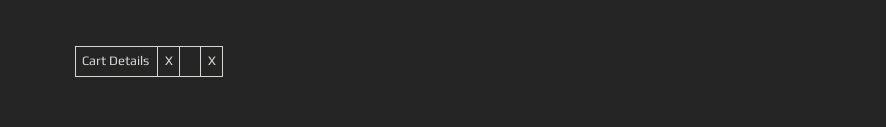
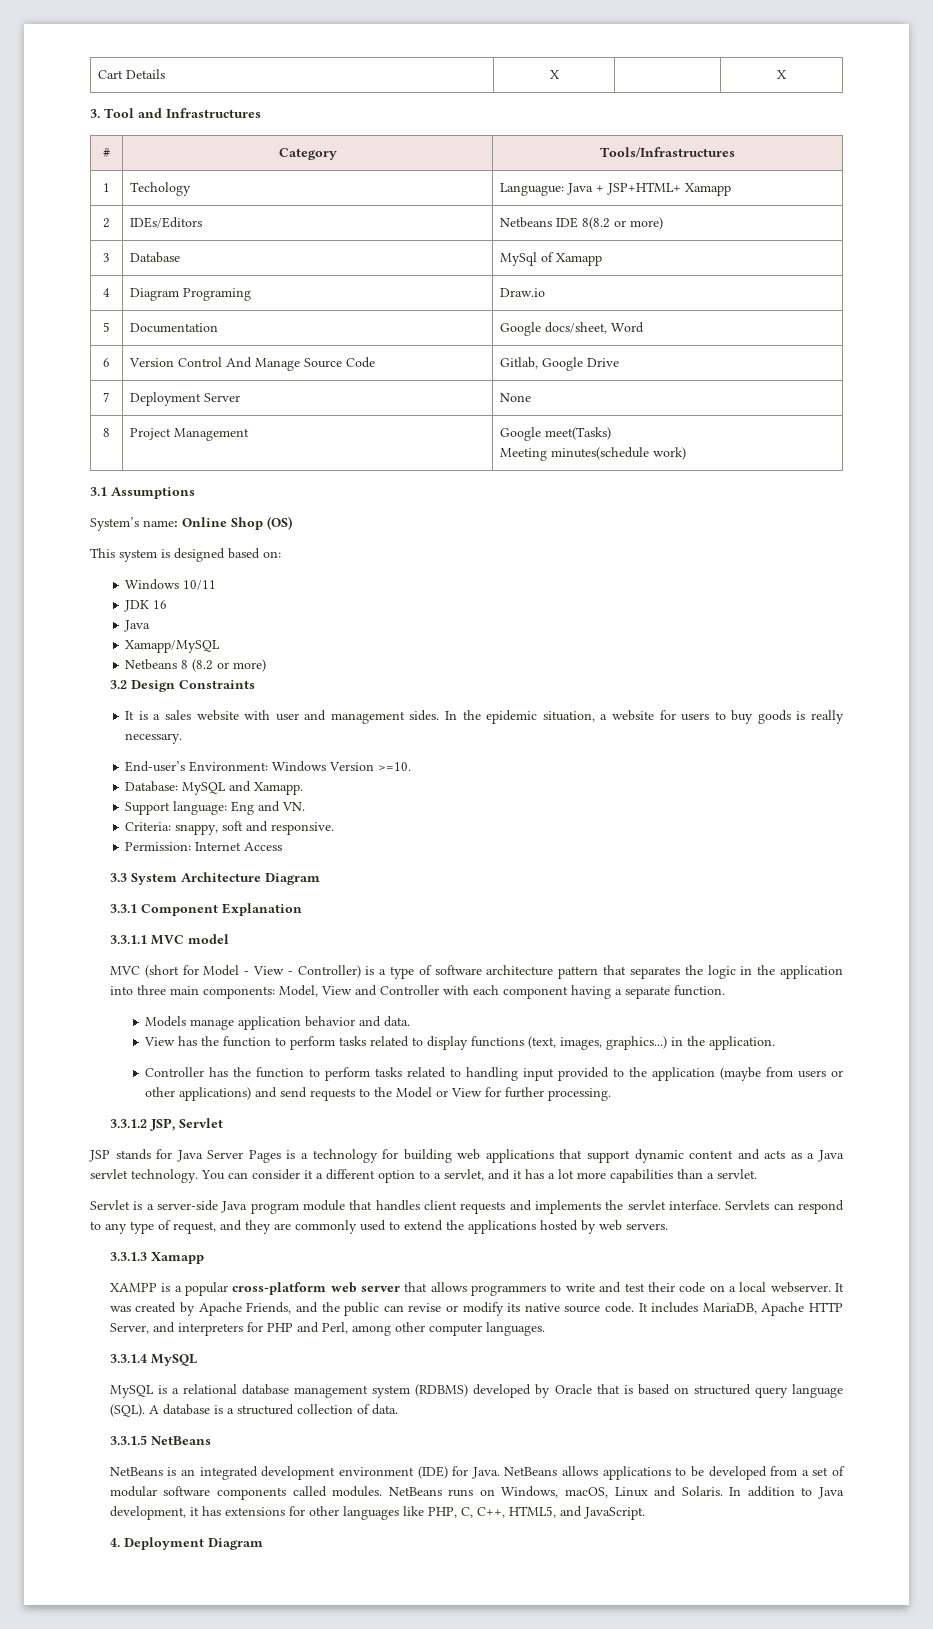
+ 3. Tool and Infrastructures
+ # | Category | Tools/Infrastructures
+ 1 | Techology | Languague: Java + JSP+HTML+ Xamapp
+ 2 | IDEs/Editors | Netbeans IDE 8(8.2 or more)
+ 3 | Database | MySql of Xamapp
+ 4 | Diagram Programing | Draw.io
+ 5 | Documentation | Google docs/sheet, Word
+ 6 | Version Control And Manage Source Code | Gitlab, Google Drive
+ 7 | Deployment Server | None
+ 8 | Project Management | Google meet(Tasks)
+ Meeting minutes(schedule work)
+ 3.1 Assumptions
+ System’s name: Online Shop (OS)
+ This system is designed based on:
+ Windows 10/11
+ JDK 16
+ Java
+ Xamapp/MySQL
+ Netbeans 8 (8.2 or more)
+ 3.2 Design Constraints
+ It is a sales website with user and management sides. In the epidemic situation, a website for users to buy goods is really necessary.
+ End-user’s Environment: Windows Version >=10.
+ Database: MySQL and Xamapp.
+ Support language: Eng and VN.
+ Criteria: snappy, soft and responsive.
+ Permission: Internet Access
+ 3.3 System Architecture Diagram
+ 3.3.1 Component Explanation
+ 3.3.1.1 MVC model
+ MVC (short for Model - View - Controller) is a type of software architecture pattern that separates the logic in the application into three main components: Model, View and Controller with each component having a separate function.
+ Models manage application behavior and data.
+ View has the function to perform tasks related to display functions (text, images, graphics...) in the application.
+ Controller has the function to perform tasks related to handling input provided to the application (maybe from users or other applications) and send requests to the Model or View for further processing.
+ 3.3.1.2 JSP, Servlet
+ JSP stands for Java Server Pages is a technology for building web applications that support dynamic content and acts as a Java servlet technology. You can consider it a different option to a servlet, and it has a lot more capabilities than a servlet.
+ Servlet is a server-side Java program module that handles client requests and implements the servlet interface. Servlets can respond to any type of request, and they are commonly used to extend the applications hosted by web servers.
+ 3.3.1.3 Xamapp
+ XAMPP is a popular cross-platform web server that allows programmers to write and test their code on a local webserver. It was created by Apache Friends, and the public can revise or modify its native source code. It includes MariaDB, Apache HTTP Server, and interpreters for PHP and Perl, among other computer languages.
+ 3.3.1.4 MySQL
+ MySQL is a relational database management system (RDBMS) developed by Oracle that is based on structured query language (SQL). A database is a structured collection of data.
+ 3.3.1.5 NetBeans
+ NetBeans is an integrated development environment (IDE) for Java. NetBeans allows applications to be developed from a set of modular software components called modules. NetBeans runs on Windows, macOS, Linux and Solaris. In addition to Java development, it has extensions for other languages like PHP, C, C++, HTML5, and JavaScript.
+ 4. Deployment Diagram

